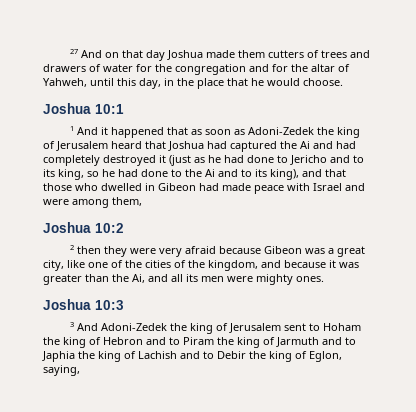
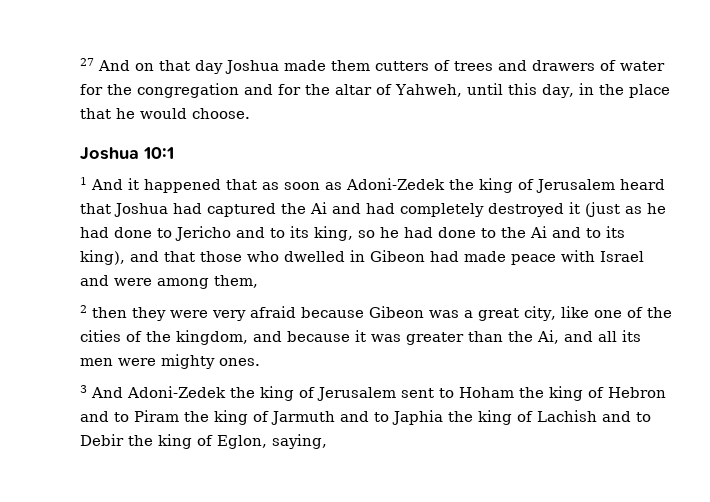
- Joshua 10:2
- Joshua 10:3

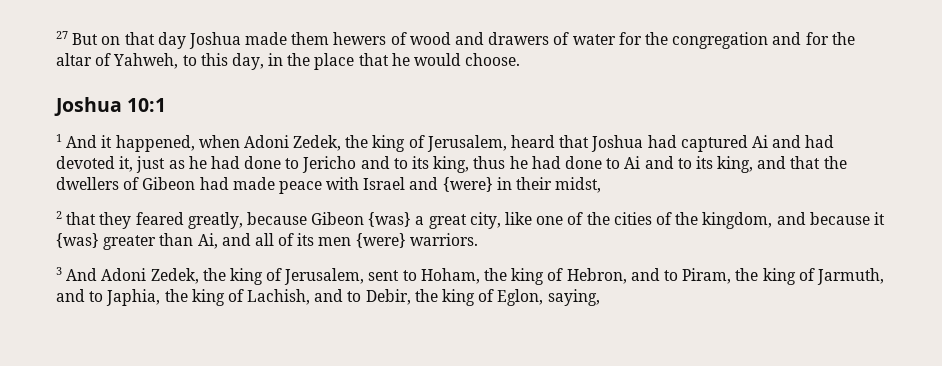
- 27 And on that day Joshua made them cutters of trees and drawers of water for the congregation and for the altar of Yahweh, until this day, in the place that he would choose.
+ 27 But on that day Joshua made them hewers of wood and drawers of water for the congregation and for the altar of Yahweh, to this day, in the place that he would choose.
- 1 And it happened that as soon as Adoni-Zedek the king of Jerusalem heard that Joshua had captured the Ai and had completely destroyed it (just as he had done to Jericho and to its king, so he had done to the Ai and to its king), and that those who dwelled in Gibeon had made peace with Israel and were among them,
- 2 then they were very afraid because Gibeon was a great city, like one of the cities of the kingdom, and because it was greater than the Ai, and all its men were mighty ones.
+ 1 And it happened, when Adoni Zedek, the king of Jerusalem, heard that Joshua had captured Ai and had devoted it, just as he had done to Jericho and to its king, thus he had done to Ai and to its king, and that the dwellers of Gibeon had made peace with Israel and {were} in their midst,
+ 2 that they feared greatly, because Gibeon {was} a great city, like one of the cities of the kingdom, and because it {was} greater than Ai, and all of its men {were} warriors.
- 3 And Adoni-Zedek the king of Jerusalem sent to Hoham the king of Hebron and to Piram the king of Jarmuth and to Japhia the king of Lachish and to Debir the king of Eglon, saying,
+ 3 And Adoni Zedek, the king of Jerusalem, sent to Hoham, the king of Hebron, and to Piram, the king of Jarmuth, and to Japhia, the king of Lachish, and to Debir, the king of Eglon, saying,

